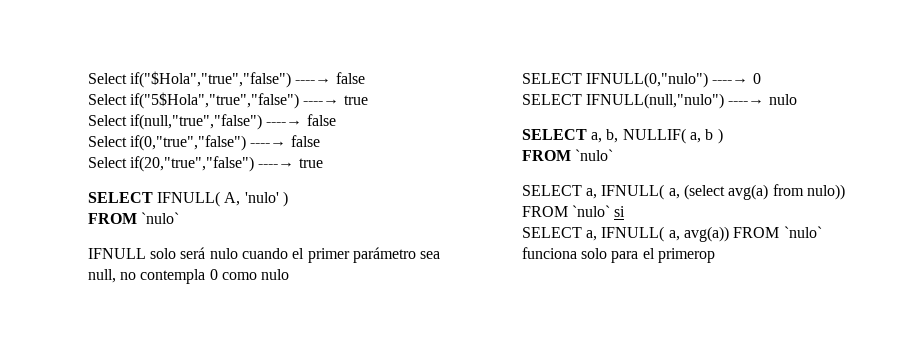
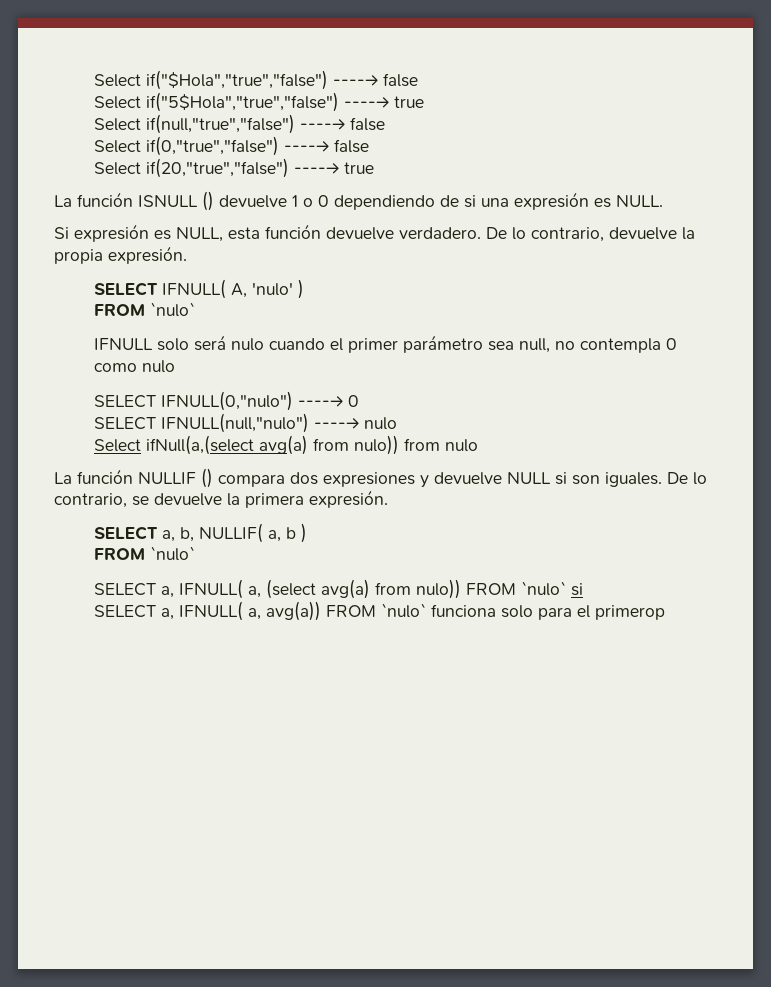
+ La función ISNULL () devuelve 1 o 0 dependiendo de si una expresión es NULL.
+ Si expresión es NULL, esta función devuelve verdadero. De lo contrario, devuelve la propia expresión.
+ Select ifNull(a,(select avg(a) from nulo)) from nulo
+ La función NULLIF () compara dos expresiones y devuelve NULL si son iguales. De lo contrario, se devuelve la primera expresión.

